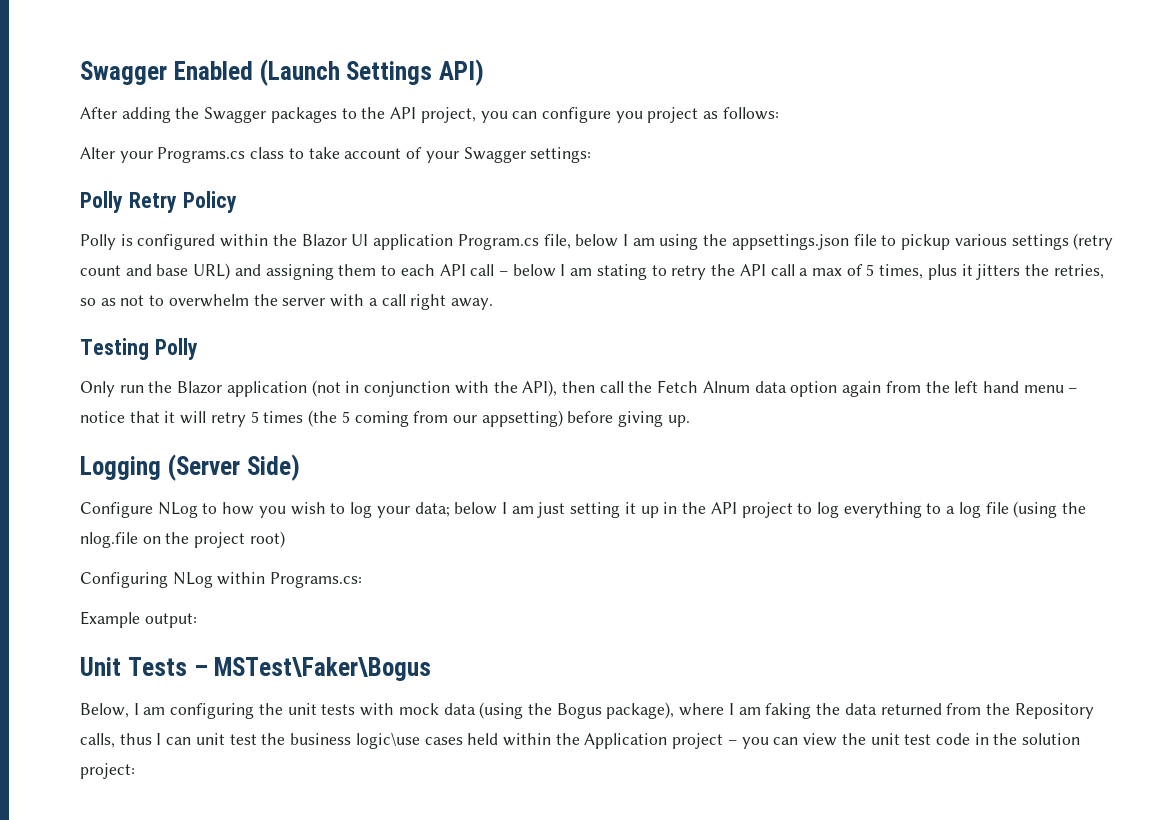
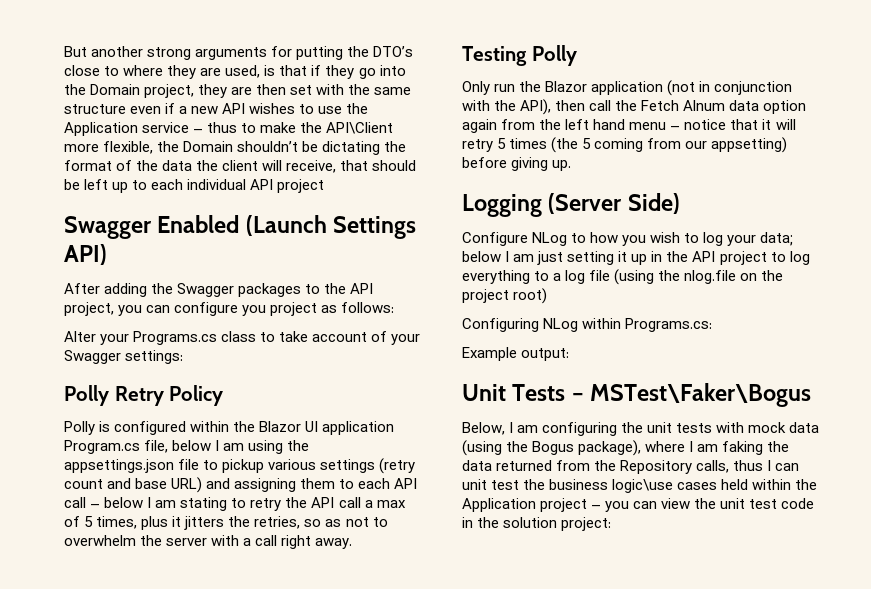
+ But another strong arguments for putting the DTO’s close to where they are used, is that if they go into the Domain project, they are then set with the same structure even if a new API wishes to use the Application service – thus to make the API\Client more flexible, the Domain shouldn’t be dictating the format of the data the client will receive, that should be left up to each individual API project

